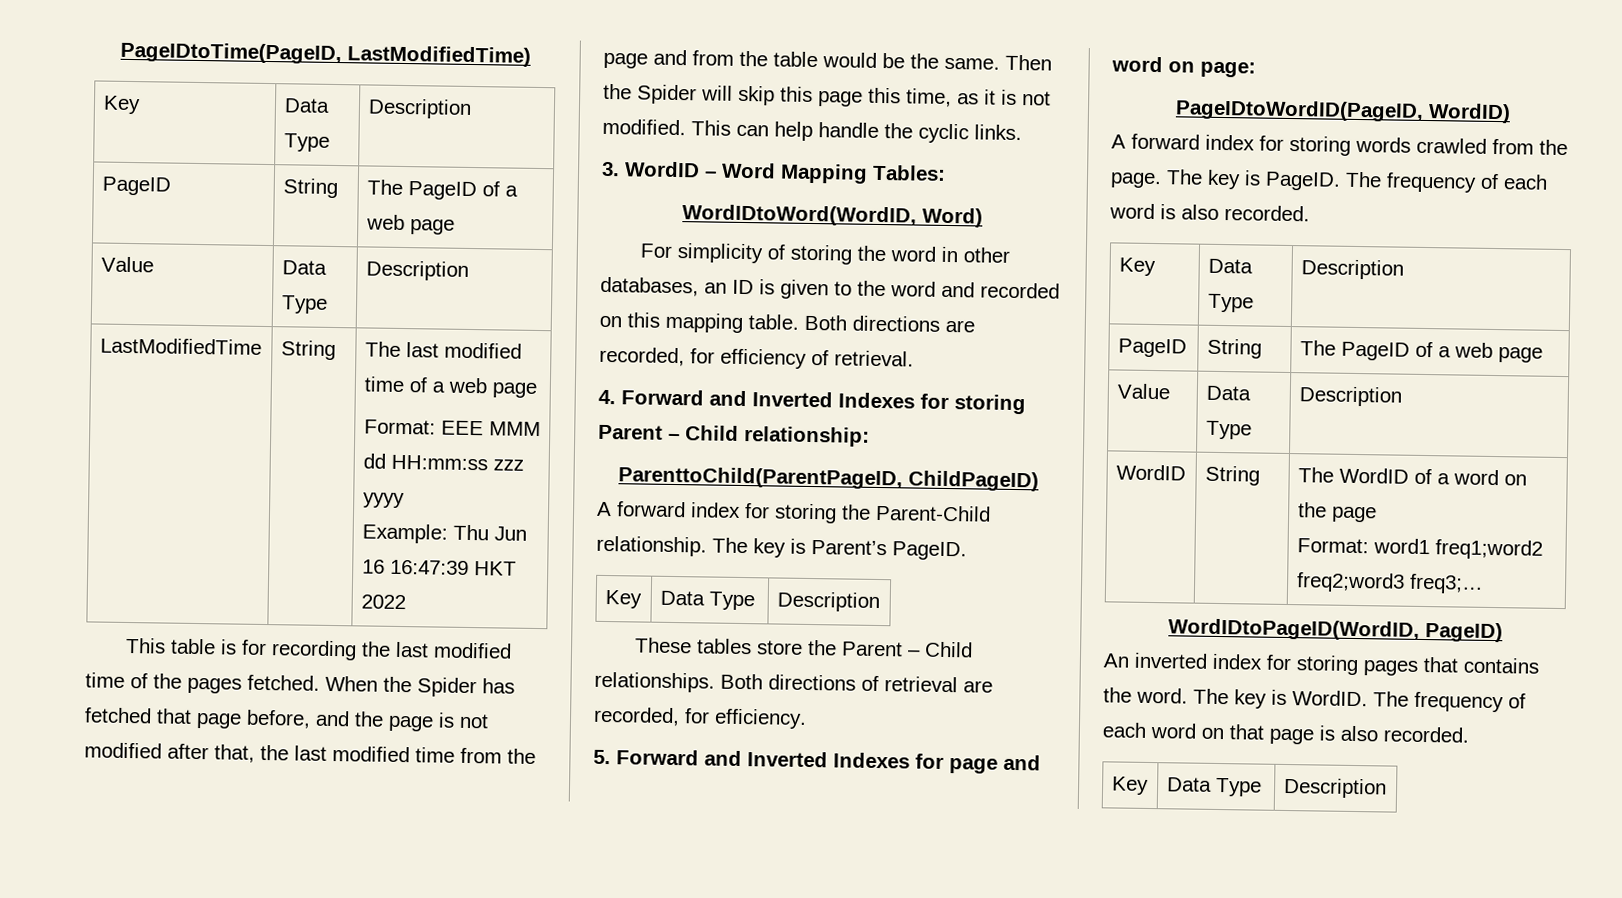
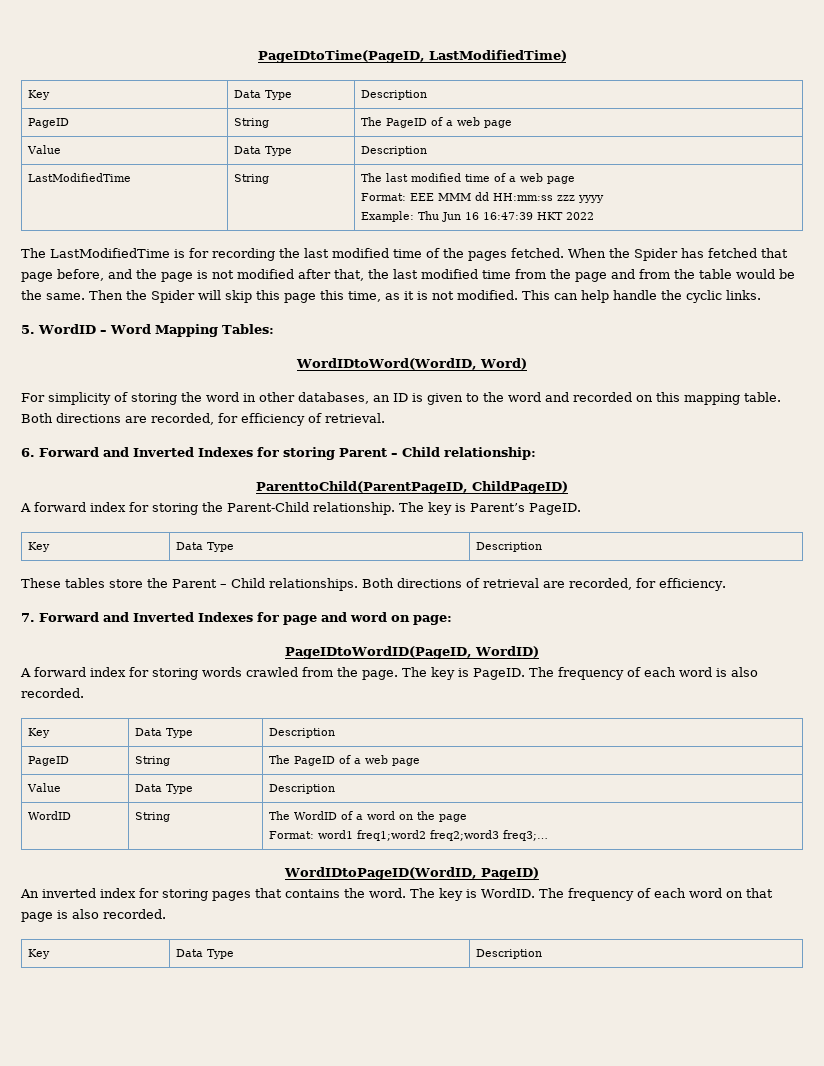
- This table is for recording the last modified time of the pages fetched.
+ The LastModifiedTime is for recording the last modified time of the pages fetched.
- 3. WordID – Word Mapping Tables:
+ 5. WordID – Word Mapping Tables:
- 4. Forward and Inverted Indexes for storing Parent – Child relationship:
+ 6. Forward and Inverted Indexes for storing Parent – Child relationship:
- 5. Forward and Inverted Indexes for page and word on page:
+ 7. Forward and Inverted Indexes for page and word on page:

